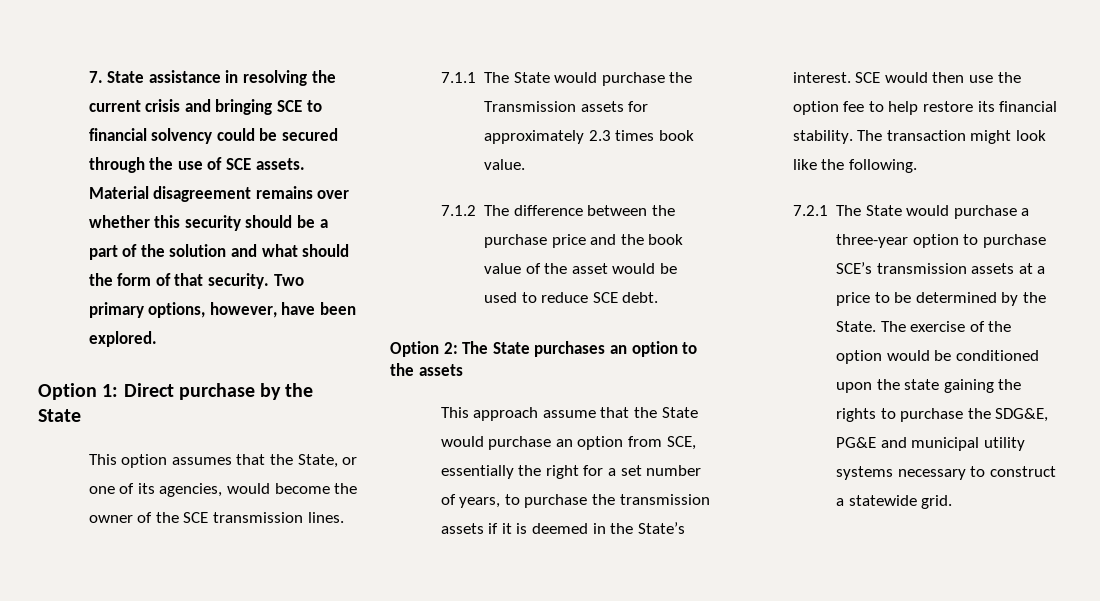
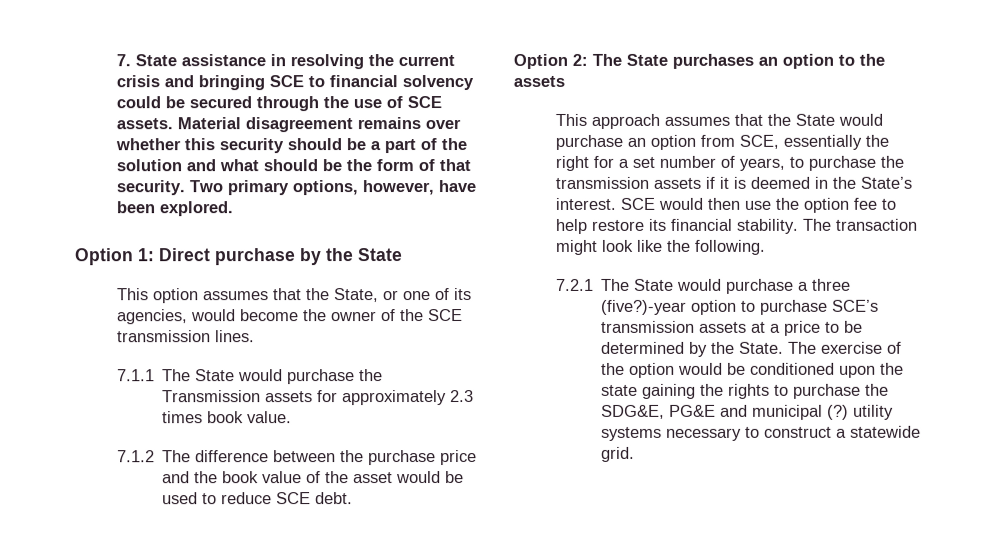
- Material disagreement remains over whether this security should be a part of the solution and what should the form of that security.
+ Material disagreement remains over whether this security should be a part of the solution and what should be the form of that security.
- This approach assume that the State would purchase an option from SCE, essentially the right for a set number of years, to purchase the transmission assets if it is deemed in the State’s interest.
+ This approach assumes that the State would purchase an option from SCE, essentially the right for a set number of years, to purchase the transmission assets if it is deemed in the State’s interest.
- 7.2.1 The State would purchase a three-year option to purchase SCE’s transmission assets at a price to be determined by the State.
+ 7.2.1 The State would purchase a three (five?)-year option to purchase SCE’s transmission assets at a price to be determined by the State.
- The exercise of the option would be conditioned upon the state gaining the rights to purchase the SDG&E, PG&E and municipal utility systems necessary to construct a statewide grid.
+ The exercise of the option would be conditioned upon the state gaining the rights to purchase the SDG&E, PG&E and municipal (?) utility systems necessary to construct a statewide grid.

